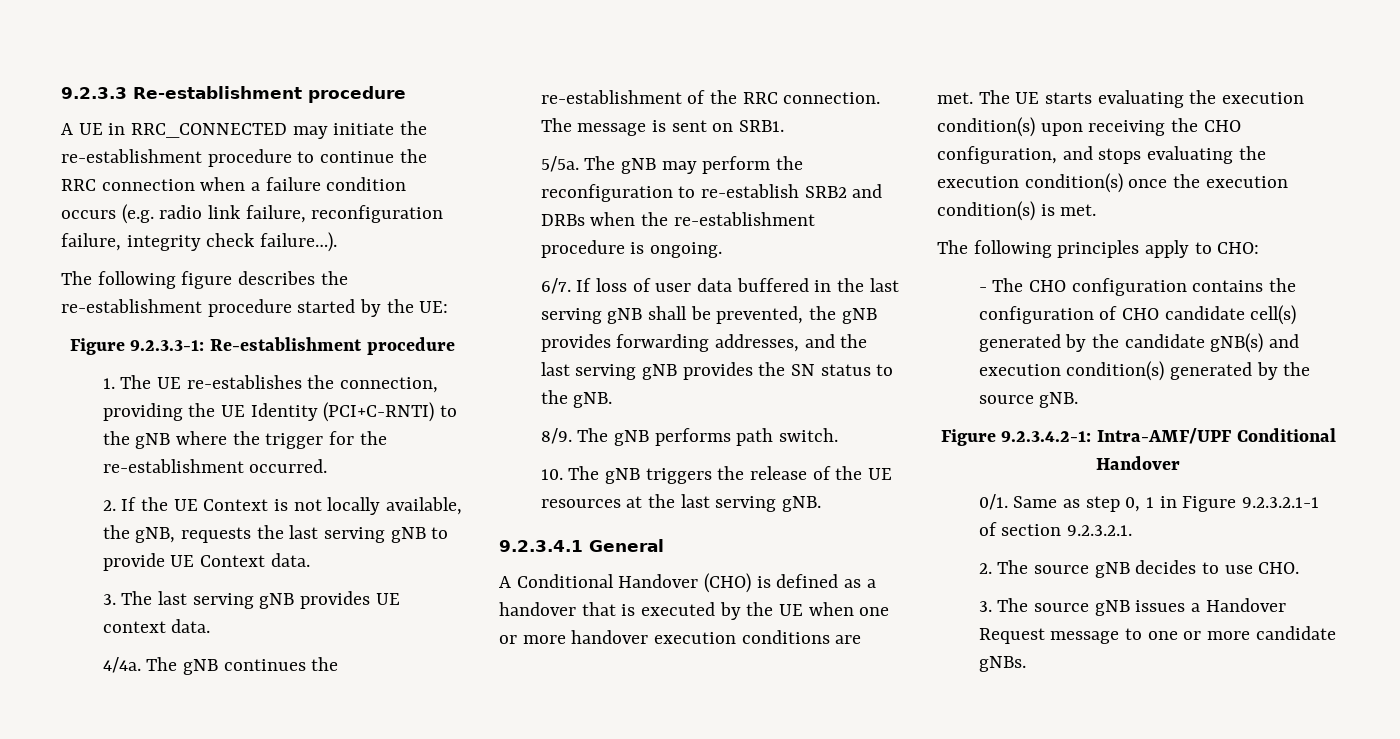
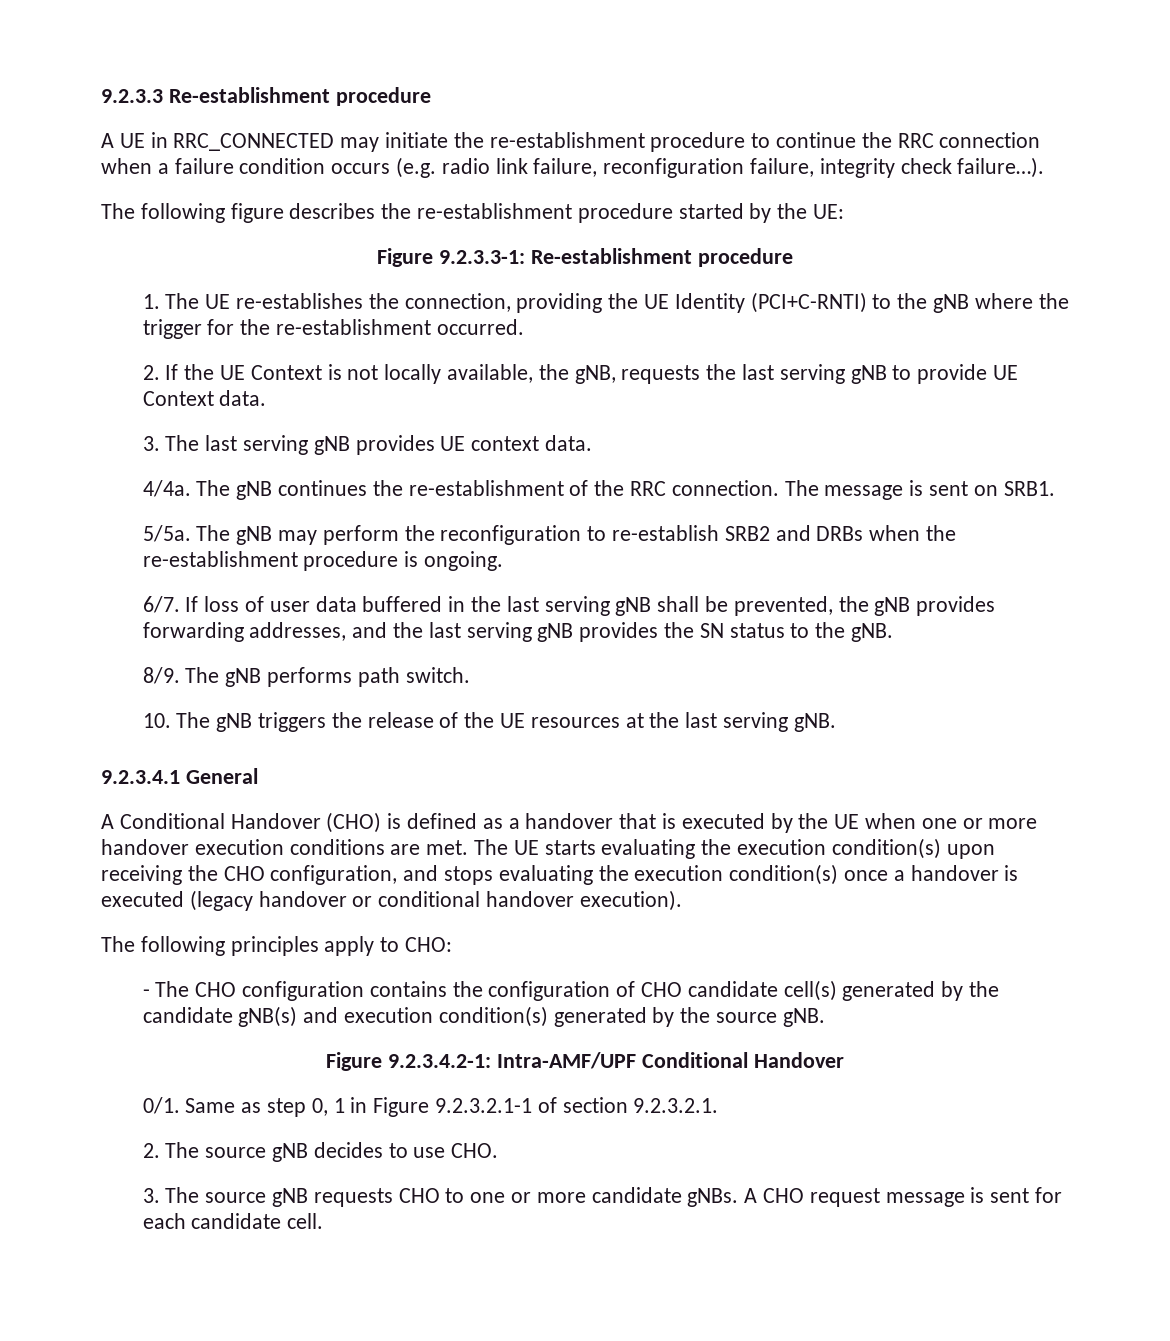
- The UE starts evaluating the execution condition(s) upon receiving the CHO configuration, and stops evaluating the execution condition(s) once the execution condition(s) is met.
+ The UE starts evaluating the execution condition(s) upon receiving the CHO configuration, and stops evaluating the execution condition(s) once a handover is executed (legacy handover or conditional handover execution).
- 3. The source gNB issues a Handover Request message to one or more candidate gNBs.
+ 3. The source gNB requests CHO to one or more candidate gNBs.
+ A CHO request message is sent for each candidate cell.

